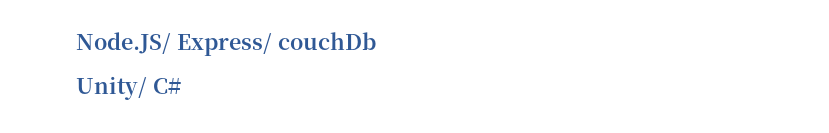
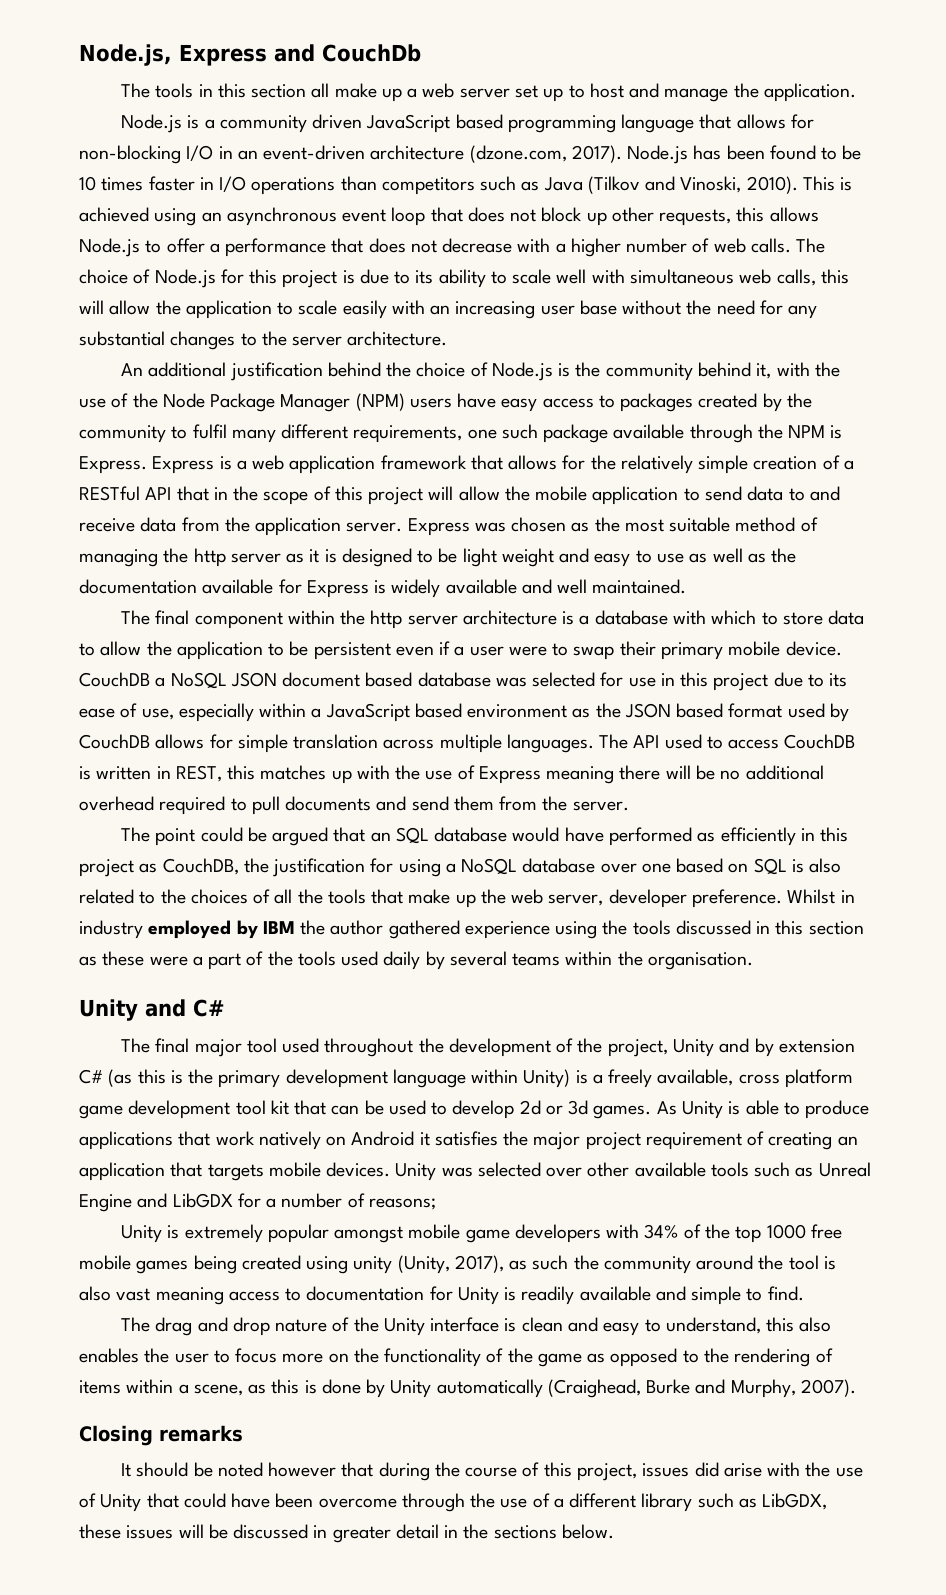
- Node.JS/ Express/ couchDb
- Unity/ C#
+ Node.js, Express and CouchDb
+ The tools in this section all make up a web server set up to host and manage the application.
+ Node.js is a community driven JavaScript based programming language that allows for non-blocking I/O in an event-driven architecture (dzone.com, 2017). Node.js has been found to be 10 times faster in I/O operations than competitors such as Java (Tilkov and Vinoski, 2010). This is achieved using an asynchronous event loop that does not block up other requests, this allows Node.js to offer a performance that does not decrease with a higher number of web calls. The choice of Node.js for this project is due to its ability to scale well with simultaneous web calls, this will allow the application to scale easily with an increasing user base without the need for any substantial changes to the server architecture.
+ An additional justification behind the choice of Node.js is the community behind it, with the use of the Node Package Manager (NPM) users have easy access to packages created by the community to fulfil many different requirements, one such package available through the NPM is Express. Express is a web application framework that allows for the relatively simple creation of a RESTful API that in the scope of this project will allow the mobile application to send data to and receive data from the application server. Express was chosen as the most suitable method of managing the http server as it is designed to be light weight and easy to use as well as the documentation available for Express is widely available and well maintained.
+ The final component within the http server architecture is a database with which to store data to allow the application to be persistent even if a user were to swap their primary mobile device. CouchDB a NoSQL JSON document based database was selected for use in this project due to its ease of use, especially within a JavaScript based environment as the JSON based format used by CouchDB allows for simple translation across multiple languages. The API used to access CouchDB is written in REST, this matches up with the use of Express meaning there will be no additional overhead required to pull documents and send them from the server.
+ The point could be argued that an SQL database would have performed as efficiently in this project as CouchDB, the justification for using a NoSQL database over one based on SQL is also related to the choices of all the tools that make up the web server, developer preference. Whilst in industry employed by IBM the author gathered experience using the tools discussed in this section as these were a part of the tools used daily by several teams within the organisation.
+ Unity and C#
+ The final major tool used throughout the development of the project, Unity and by extension C# (as this is the primary development language within Unity) is a freely available, cross platform game development tool kit that can be used to develop 2d or 3d games. As Unity is able to produce applications that work natively on Android it satisfies the major project requirement of creating an application that targets mobile devices. Unity was selected over other available tools such as Unreal Engine and LibGDX for a number of reasons;
+ Unity is extremely popular amongst mobile game developers with 34% of the top 1000 free mobile games being created using unity (Unity, 2017), as such the community around the tool is also vast meaning access to documentation for Unity is readily available and simple to find.
+ The drag and drop nature of the Unity interface is clean and easy to understand, this also enables the user to focus more on the functionality of the game as opposed to the rendering of items within a scene, as this is done by Unity automatically (Craighead, Burke and Murphy, 2007).
+ Closing remarks
+ It should be noted however that during the course of this project, issues did arise with the use of Unity that could have been overcome through the use of a different library such as LibGDX, these issues will be discussed in greater detail in the sections below.

